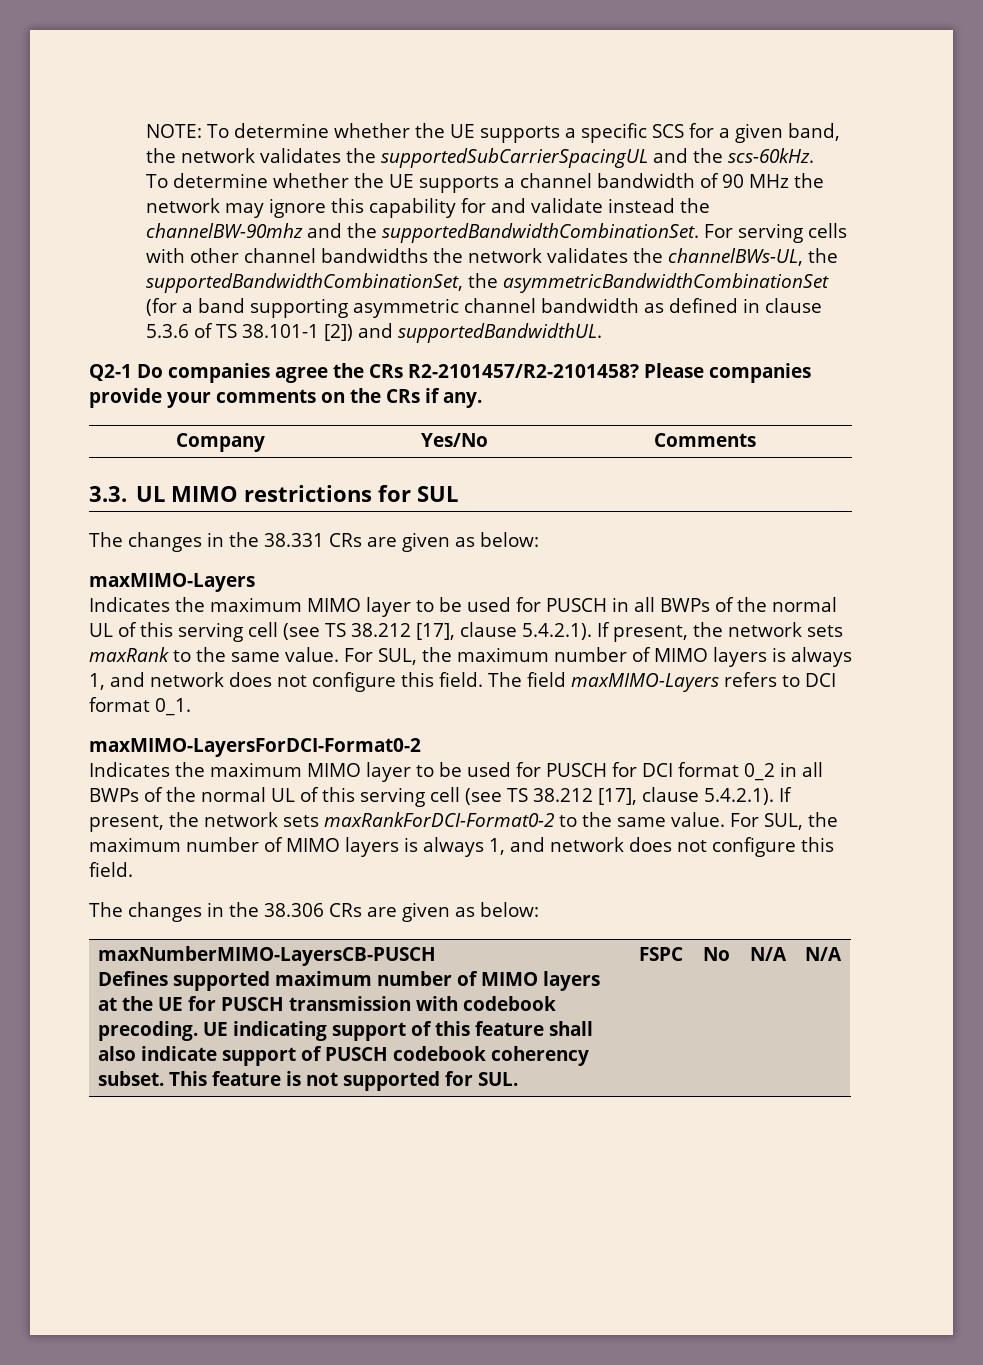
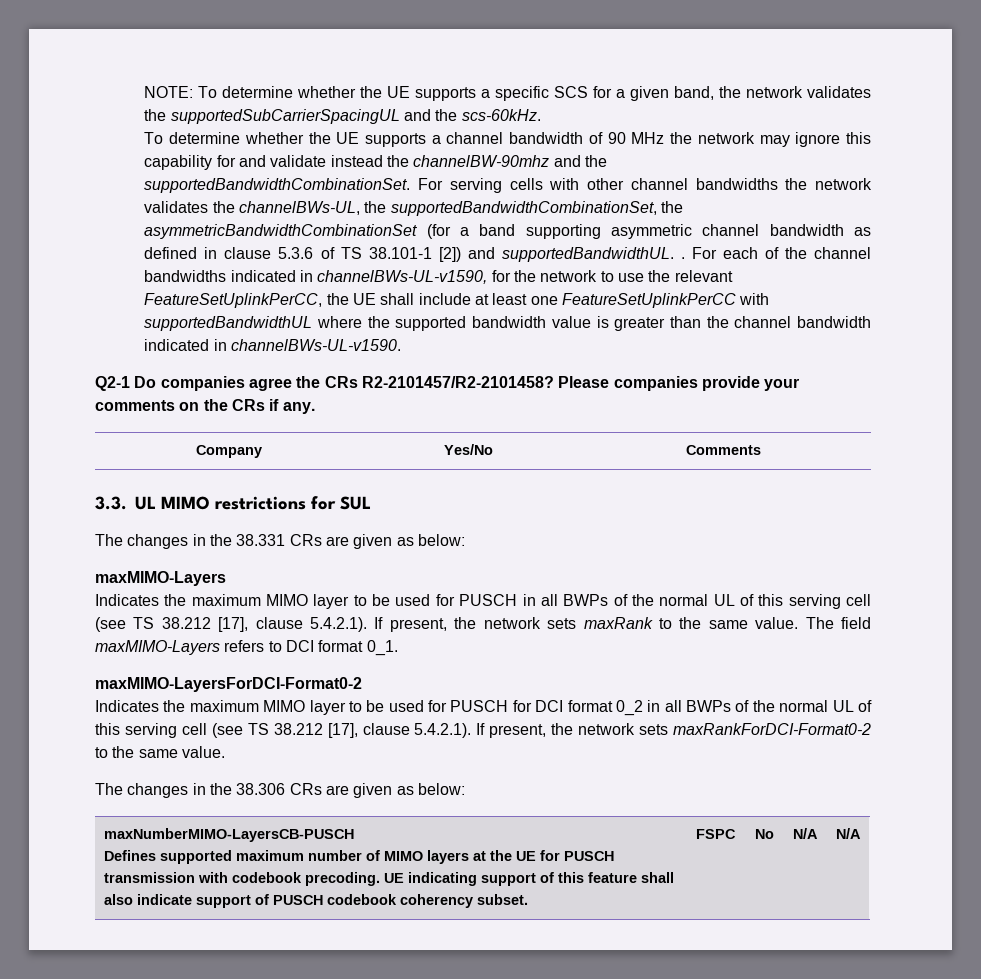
- For serving cells with other channel bandwidths the network validates the channelBWs-UL, the supportedBandwidthCombinationSet, the asymmetricBandwidthCombinationSet (for a band supporting asymmetric channel bandwidth as defined in clause 5.3.6 of TS 38.101-1 [2]) and supportedBandwidthUL.
+ For serving cells with other channel bandwidths the network validates the channelBWs-UL, the supportedBandwidthCombinationSet, the asymmetricBandwidthCombinationSet (for a band supporting asymmetric channel bandwidth as defined in clause 5.3.6 of TS 38.101-1 [2]) and supportedBandwidthUL. . For each of the channel bandwidths indicated in channelBWs-UL-v1590, for the network to use the relevant FeatureSetUplinkPerCC, the UE shall include at least one FeatureSetUplinkPerCC with supportedBandwidthUL where the supported bandwidth value is greater than the channel bandwidth indicated in channelBWs-UL-v1590.
- Indicates the maximum MIMO layer to be used for PUSCH in all BWPs of the normal UL of this serving cell (see TS 38.212 [17], clause 5.4.2.1). If present, the network sets maxRank to the same value. For SUL, the maximum number of MIMO layers is always 1, and network does not configure this field.
+ Indicates the maximum MIMO layer to be used for PUSCH in all BWPs of the normal UL of this serving cell (see TS 38.212 [17], clause 5.4.2.1). If present, the network sets maxRank to the same value.
- Indicates the maximum MIMO layer to be used for PUSCH for DCI format 0_2 in all BWPs of the normal UL of this serving cell (see TS 38.212 [17], clause 5.4.2.1). If present, the network sets maxRankForDCI-Format0-2 to the same value. For SUL, the maximum number of MIMO layers is always 1, and network does not configure this field.
+ Indicates the maximum MIMO layer to be used for PUSCH for DCI format 0_2 in all BWPs of the normal UL of this serving cell (see TS 38.212 [17], clause 5.4.2.1). If present, the network sets maxRankForDCI-Format0-2 to the same value.
- This feature is not supported for SUL.

